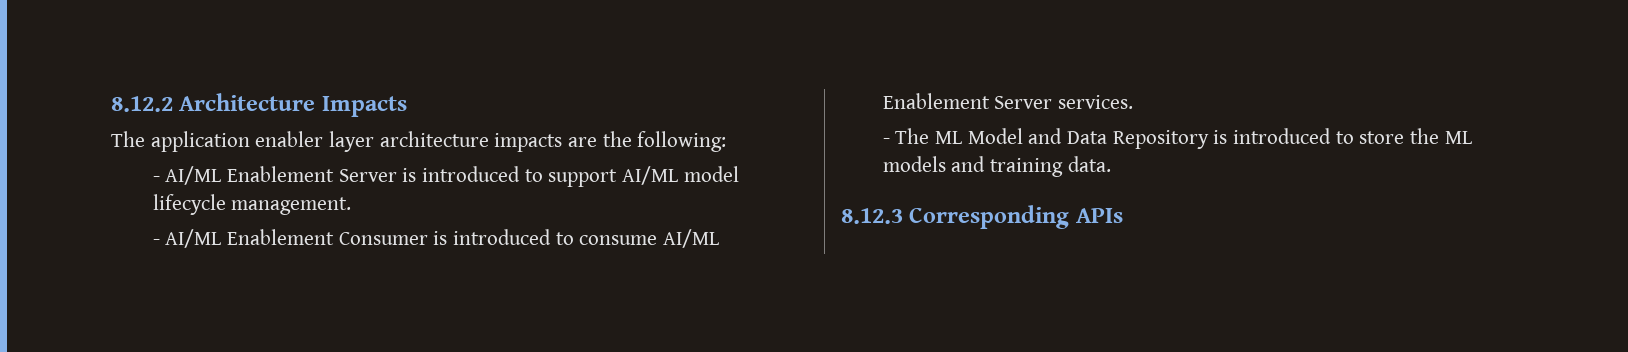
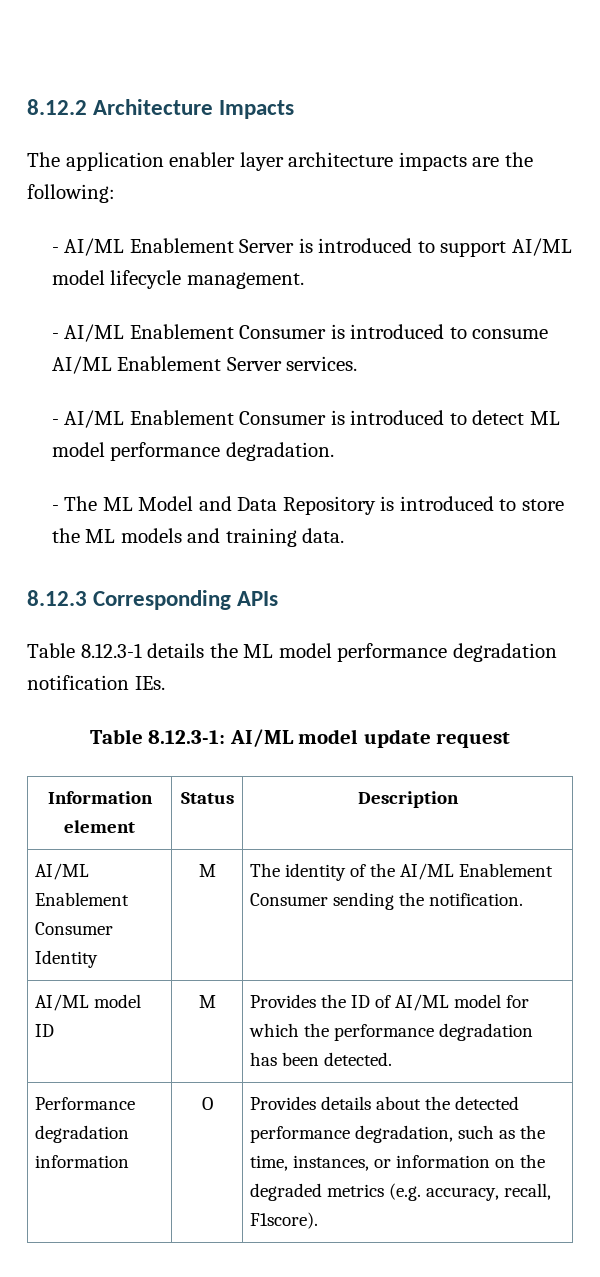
+ - AI/ML Enablement Consumer is introduced to detect ML model performance degradation.
+ Table 8.12.3-1 details the ML model performance degradation notification IEs.
+ Table 8.12.3-1: AI/ML model update request
+ Information element | Status | Description
+ AI/ML Enablement Consumer Identity | M | The identity of the AI/ML Enablement Consumer sending the notification.
+ AI/ML model ID | M | Provides the ID of AI/ML model for which the performance degradation has been detected.
+ Performance degradation information | O | Provides details about the detected performance degradation, such as the time, instances, or information on the degraded metrics (e.g. accuracy, recall, F1score).

